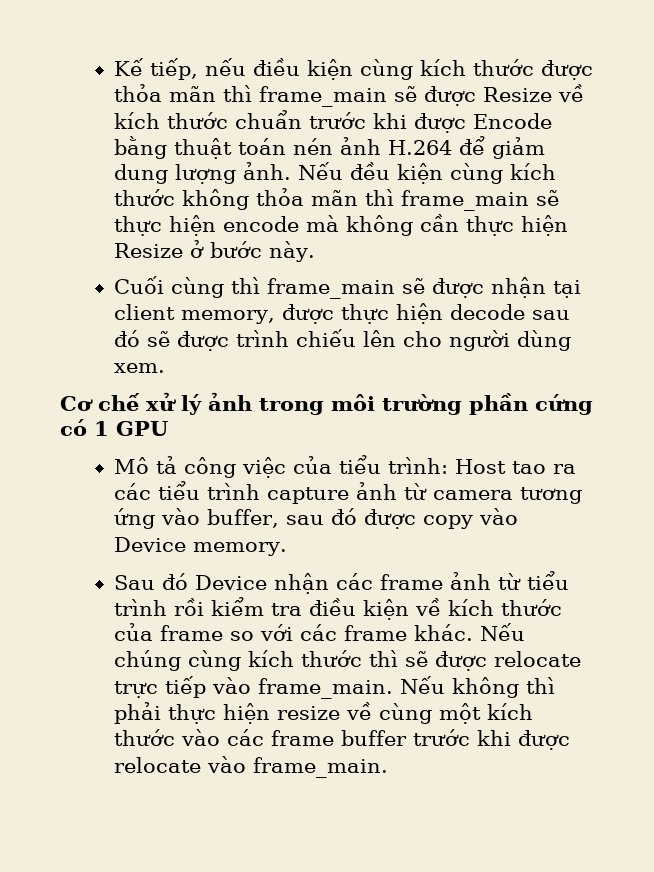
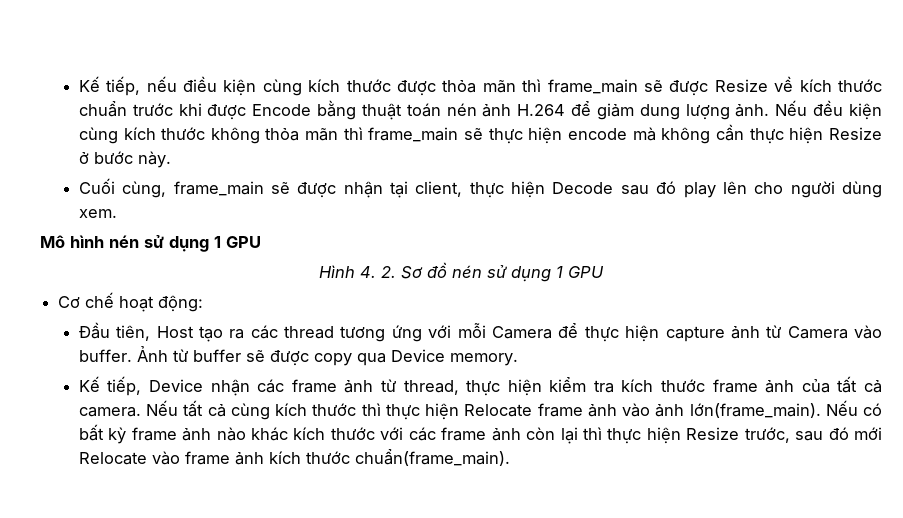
- Cuối cùng thì frame_main sẽ được nhận tại client memory, được thực hiện decode sau đó sẽ được trình chiếu lên cho người dùng xem.
+ Cuối cùng, frame_main sẽ được nhận tại client, thực hiện Decode sau đó play lên cho người dùng xem.
- Cơ chế xử lý ảnh trong môi trường phần cứng có 1 GPU
- Mô tả công việc của tiểu trình: Host tao ra các tiểu trình capture ảnh từ camera tương ứng vào buffer, sau đó được copy vào Device memory.
+ Mô hình nén sử dụng 1 GPU
+ Hình 4. 2. Sơ đồ nén sử dụng 1 GPU
+ Cơ chế hoạt động:
+ Đầu tiên, Host tạo ra các thread tương ứng với mỗi Camera để thực hiện capture ảnh từ Camera vào buffer. Ảnh từ buffer sẽ được copy qua Device memory.
- Sau đó Device nhận các frame ảnh từ tiểu trình rồi kiểm tra điều kiện về kích thước của frame so với các frame khác. Nếu chúng cùng kích thước thì sẽ được relocate trực tiếp vào frame_main. Nếu không thì phải thực hiện resize về cùng một kích thước vào các frame buffer trước khi được relocate vào frame_main.
+ Kế tiếp, Device nhận các frame ảnh từ thread, thực hiện kiểm tra kích thước frame ảnh của tất cả camera. Nếu tất cả cùng kích thước thì thực hiện Relocate frame ảnh vào ảnh lớn(frame_main). Nếu có bất kỳ frame ảnh nào khác kích thước với các frame ảnh còn lại thì thực hiện Resize trước, sau đó mới Relocate vào frame ảnh kích thước chuẩn(frame_main).

